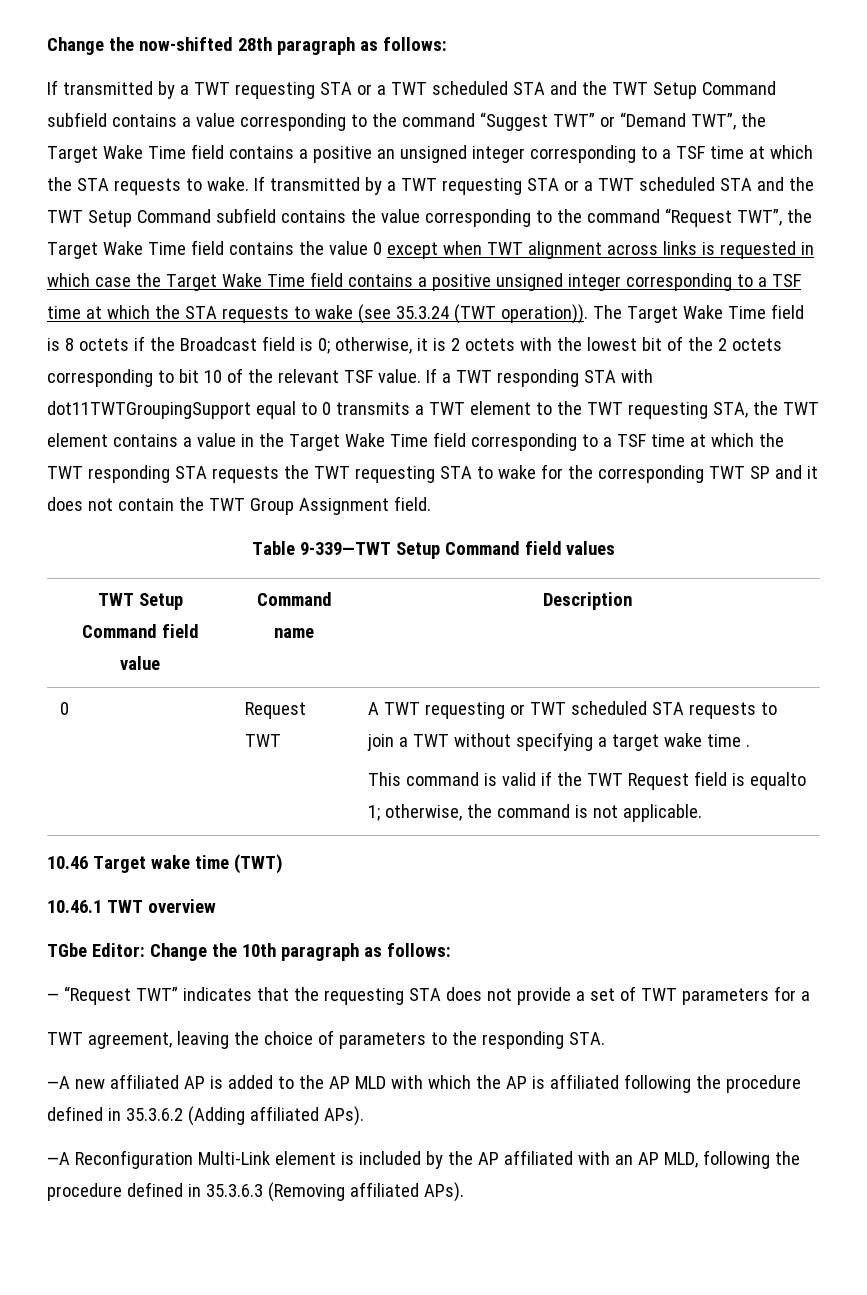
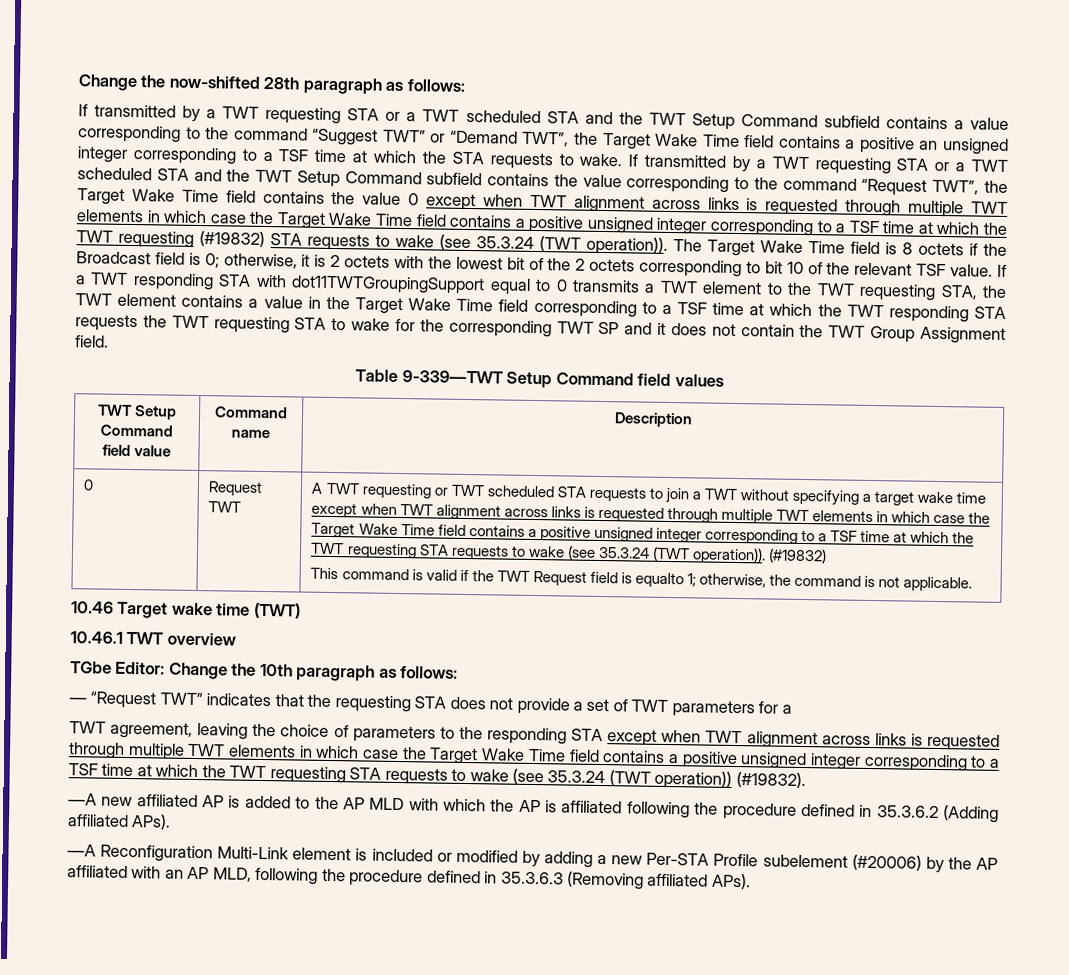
- If transmitted by a TWT requesting STA or a TWT scheduled STA and the TWT Setup Command subfield contains the value corresponding to the command “Request TWT”, the Target Wake Time field contains the value 0 except when TWT alignment across links is requested in which case the Target Wake Time field contains a positive unsigned integer corresponding to a TSF time at which the STA requests to wake (see 35.3.24 (TWT operation)).
+ If transmitted by a TWT requesting STA or a TWT scheduled STA and the TWT Setup Command subfield contains the value corresponding to the command “Request TWT”, the Target Wake Time field contains the value 0 except when TWT alignment across links is requested through multiple TWT elements in which case the Target Wake Time field contains a positive unsigned integer corresponding to a TSF time at which the TWT requesting (#19832) STA requests to wake (see 35.3.24 (TWT operation)).
- A TWT requesting or TWT scheduled STA requests to join a TWT without specifying a target wake time .
+ A TWT requesting or TWT scheduled STA requests to join a TWT without specifying a target wake time except when TWT alignment across links is requested through multiple TWT elements in which case the Target Wake Time field contains a positive unsigned integer corresponding to a TSF time at which the TWT requesting STA requests to wake (see 35.3.24 (TWT operation)). (#19832)
- TWT agreement, leaving the choice of parameters to the responding STA.
+ TWT agreement, leaving the choice of parameters to the responding STA except when TWT alignment across links is requested through multiple TWT elements in which case the Target Wake Time field contains a positive unsigned integer corresponding to a TSF time at which the TWT requesting STA requests to wake (see 35.3.24 (TWT operation)) (#19832).
- —A Reconfiguration Multi-Link element is included by the AP affiliated with an AP MLD, following the procedure defined in 35.3.6.3 (Removing affiliated APs).
+ —A Reconfiguration Multi-Link element is included or modified by adding a new Per-STA Profile subelement (#20006) by the AP affiliated with an AP MLD, following the procedure defined in 35.3.6.3 (Removing affiliated APs).

